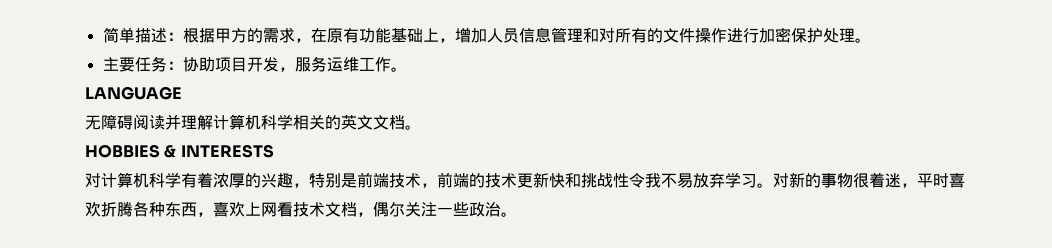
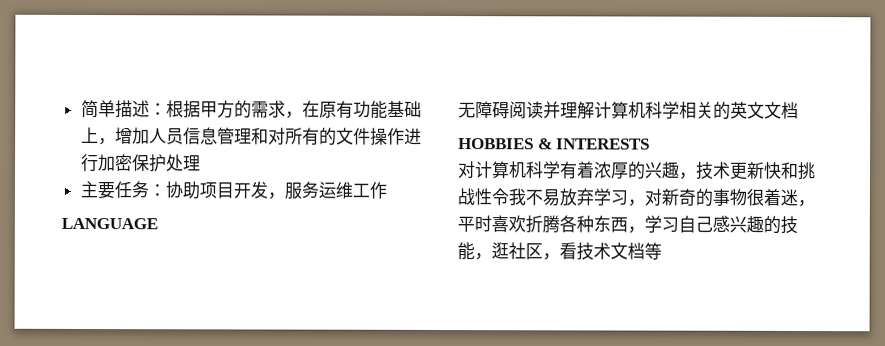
- 简单描述：根据甲方的需求，在原有功能基础上，增加人员信息管理和对所有的文件操作进行加密保护处理。
+ 简单描述：根据甲方的需求，在原有功能基础上，增加人员信息管理和对所有的文件操作进行加密保护处理
- 主要任务：协助项目开发，服务运维工作。
+ 主要任务：协助项目开发，服务运维工作
- 无障碍阅读并理解计算机科学相关的英文文档。
+ 无障碍阅读并理解计算机科学相关的英文文档
- 对计算机科学有着浓厚的兴趣，特别是前端技术，前端的技术更新快和挑战性令我不易放弃学习。对新的事物很着迷，平时喜欢折腾各种东西，喜欢上网看技术文档，偶尔关注一些政治。
+ 对计算机科学有着浓厚的兴趣，技术更新快和挑战性令我不易放弃学习，对新奇的事物很着迷，平时喜欢折腾各种东西，学习自己感兴趣的技能，逛社区，看技术文档等

